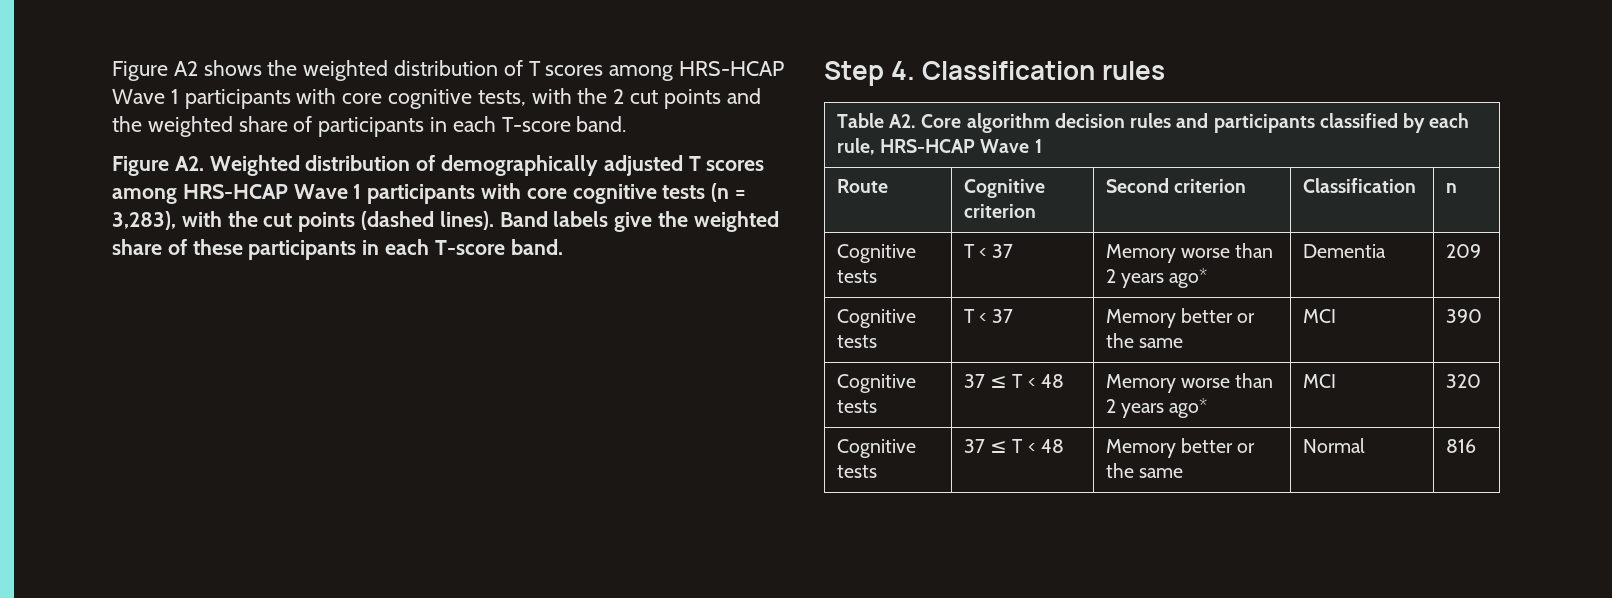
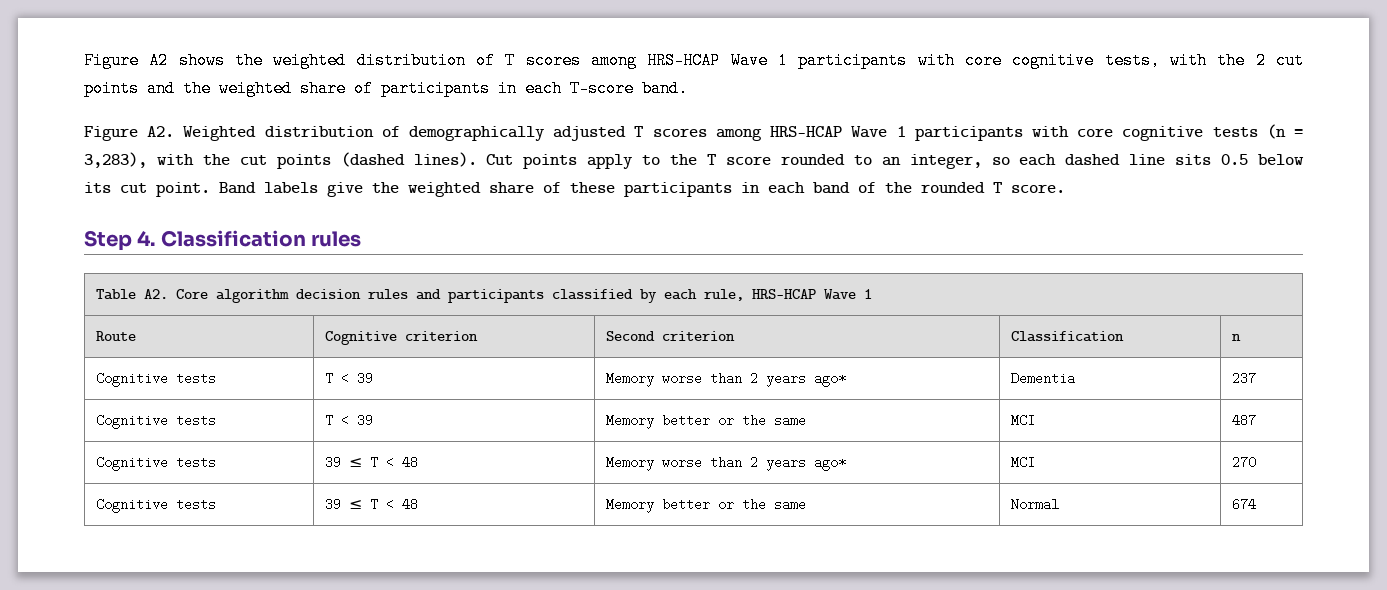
+ Cut points apply to the T score rounded to an integer, so each dashed line sits 0.5 below its cut point.
- Band labels give the weighted share of these participants in each T-score band.
+ Band labels give the weighted share of these participants in each band of the rounded T score.
- Cognitive tests | T < 37 | Memory worse than 2 years ago* | Dementia | 209
- Cognitive tests | T < 37 | Memory better or the same | MCI | 390
- Cognitive tests | 37 ≤ T < 48 | Memory worse than 2 years ago* | MCI | 320
- Cognitive tests | 37 ≤ T < 48 | Memory better or the same | Normal | 816
+ Cognitive tests | T < 39 | Memory worse than 2 years ago* | Dementia | 237
+ Cognitive tests | T < 39 | Memory better or the same | MCI | 487
+ Cognitive tests | 39 ≤ T < 48 | Memory worse than 2 years ago* | MCI | 270
+ Cognitive tests | 39 ≤ T < 48 | Memory better or the same | Normal | 674

